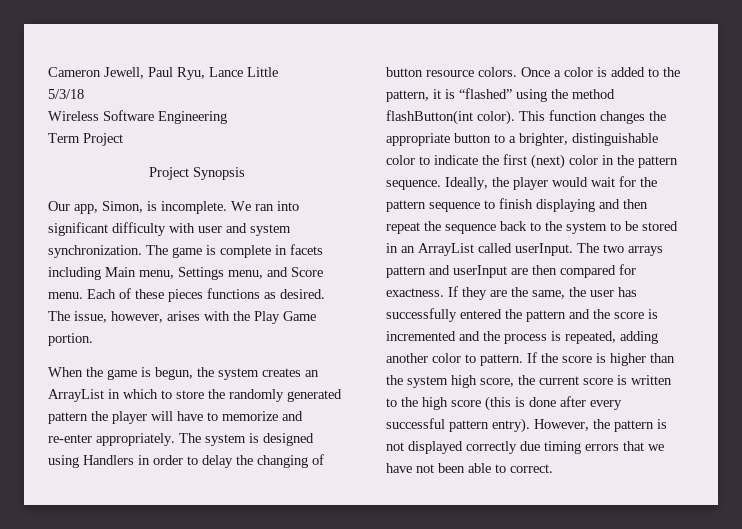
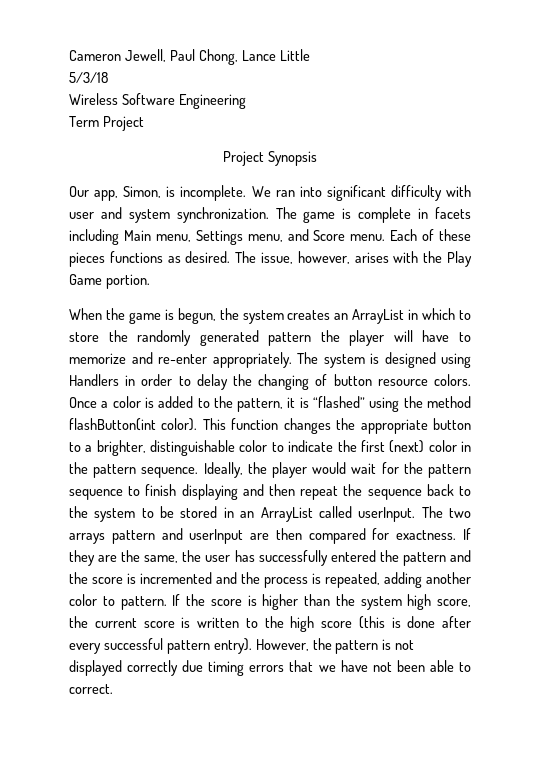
- Cameron Jewell, Paul Ryu, Lance Little
+ Cameron Jewell, Paul Chong, Lance Little

